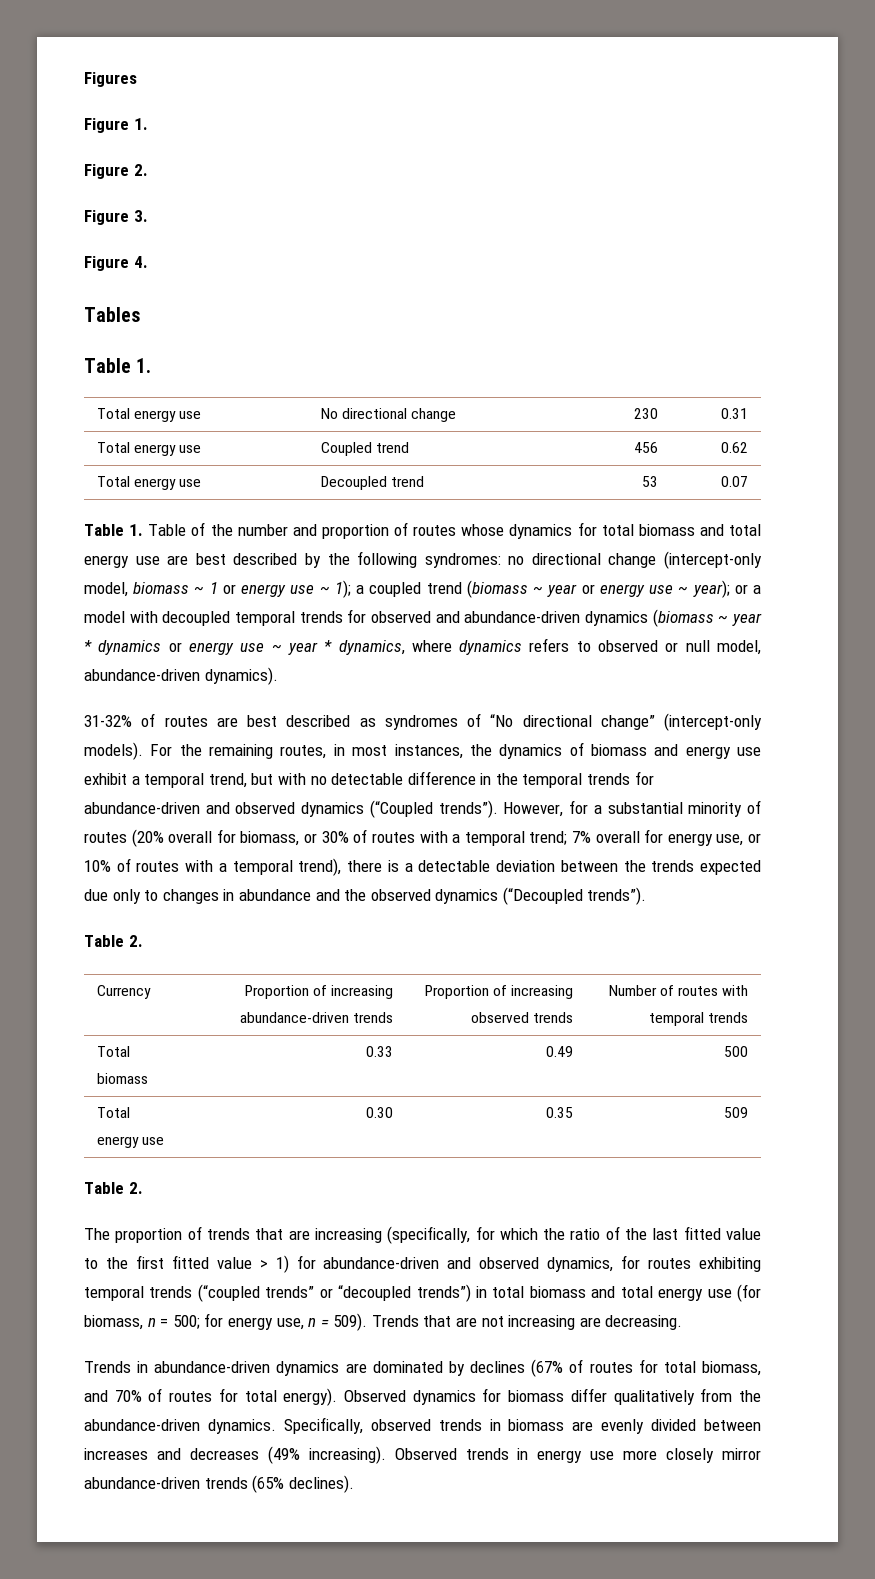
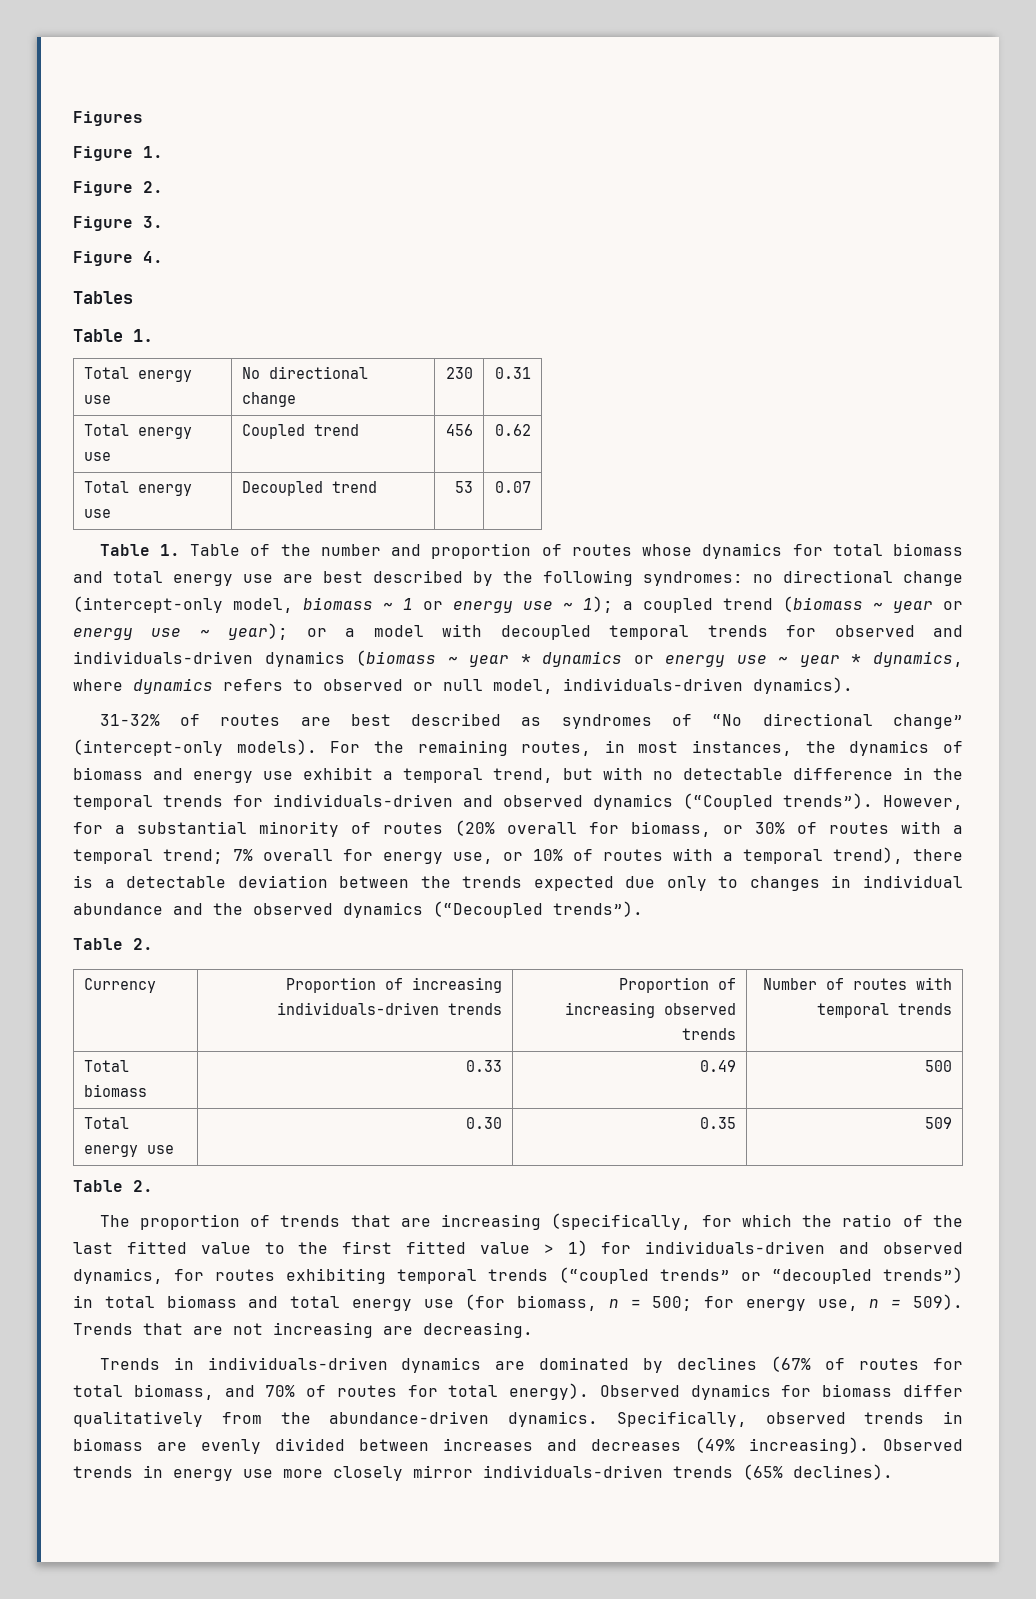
- or a model with decoupled temporal trends for observed and abundance-driven dynamics (biomass ~ year * dynamics or energy use ~ year * dynamics, where dynamics refers to observed or null model, abundance-driven dynamics).
+ or a model with decoupled temporal trends for observed and individuals-driven dynamics (biomass ~ year * dynamics or energy use ~ year * dynamics, where dynamics refers to observed or null model, individuals-driven dynamics).
- For the remaining routes, in most instances, the dynamics of biomass and energy use exhibit a temporal trend, but with no detectable difference in the temporal trends for abundance-driven and observed dynamics (“Coupled trends”).
+ For the remaining routes, in most instances, the dynamics of biomass and energy use exhibit a temporal trend, but with no detectable difference in the temporal trends for individuals-driven and observed dynamics (“Coupled trends”).
- However, for a substantial minority of routes (20% overall for biomass, or 30% of routes with a temporal trend; 7% overall for energy use, or 10% of routes with a temporal trend), there is a detectable deviation between the trends expected due only to changes in abundance and the observed dynamics (“Decoupled trends”).
+ However, for a substantial minority of routes (20% overall for biomass, or 30% of routes with a temporal trend; 7% overall for energy use, or 10% of routes with a temporal trend), there is a detectable deviation between the trends expected due only to changes in individual abundance and the observed dynamics (“Decoupled trends”).
- Currency | Proportion of increasing abundance-driven trends | Proportion of increasing observed trends | Number of routes with temporal trends
+ Currency | Proportion of increasing individuals-driven trends | Proportion of increasing observed trends | Number of routes with temporal trends
- The proportion of trends that are increasing (specifically, for which the ratio of the last fitted value to the first fitted value > 1) for abundance-driven and observed dynamics, for routes exhibiting temporal trends (“coupled trends” or “decoupled trends”) in total biomass and total energy use (for biomass, n = 500; for energy use, n = 509).
+ The proportion of trends that are increasing (specifically, for which the ratio of the last fitted value to the first fitted value > 1) for individuals-driven and observed dynamics, for routes exhibiting temporal trends (“coupled trends” or “decoupled trends”) in total biomass and total energy use (for biomass, n = 500; for energy use, n = 509).
- Trends in abundance-driven dynamics are dominated by declines (67% of routes for total biomass, and 70% of routes for total energy).
+ Trends in individuals-driven dynamics are dominated by declines (67% of routes for total biomass, and 70% of routes for total energy).
- Observed trends in energy use more closely mirror abundance-driven trends (65% declines).
+ Observed trends in energy use more closely mirror individuals-driven trends (65% declines).

